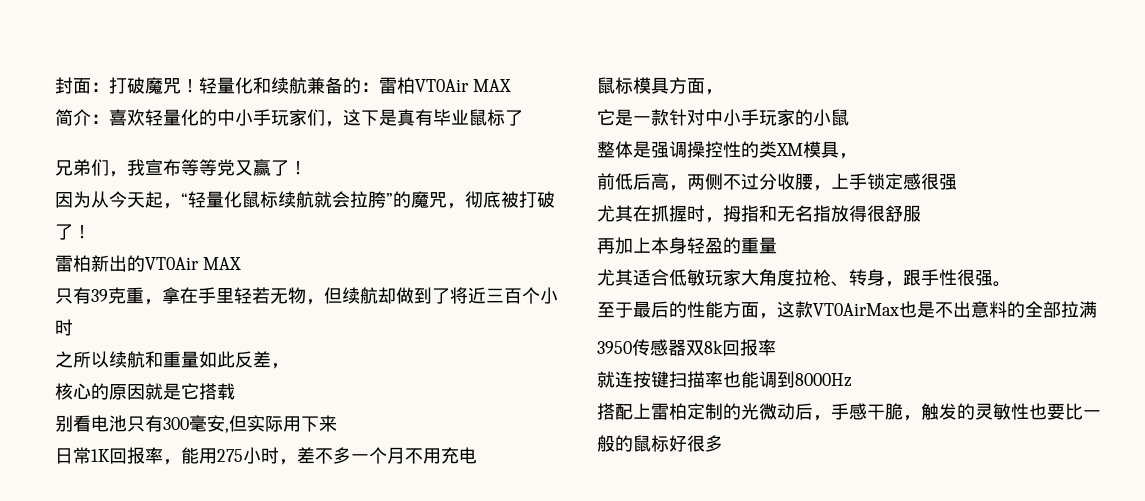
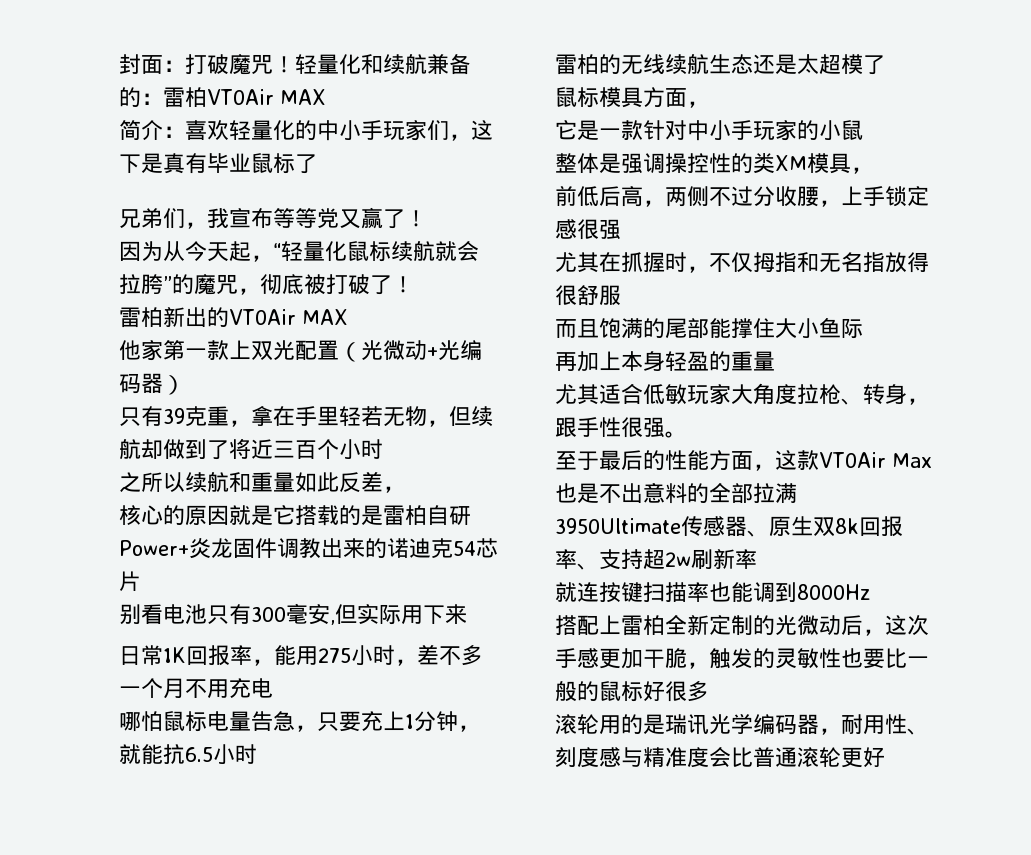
+ 他家第一款上双光配置（光微动+光编码器）
- 核心的原因就是它搭载
+ 核心的原因就是它搭载的是雷柏自研Power+炎龙固件调教出来的诺迪克54芯片
+ 哪怕鼠标电量告急，只要充上1分钟，就能抗6.5小时
+ 雷柏的无线续航生态还是太超模了
- 尤其在抓握时，拇指和无名指放得很舒服
+ 尤其在抓握时，不仅拇指和无名指放得很舒服
+ 而且饱满的尾部能撑住大小鱼际
- 至于最后的性能方面，这款VT0AirMax也是不出意料的全部拉满
+ 至于最后的性能方面，这款VT0Air Max也是不出意料的全部拉满
- 3950传感器双8k回报率
+ 3950Ultimate传感器、原生双8k回报率、支持超2w刷新率
- 搭配上雷柏定制的光微动后，手感干脆，触发的灵敏性也要比一般的鼠标好很多
+ 搭配上雷柏全新定制的光微动后，这次手感更加干脆，触发的灵敏性也要比一般的鼠标好很多
+ 滚轮用的是瑞讯光学编码器，耐用性、刻度感与精准度会比普通滚轮更好

